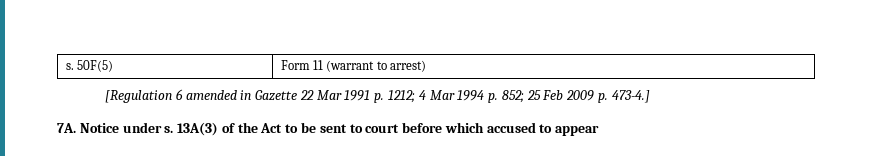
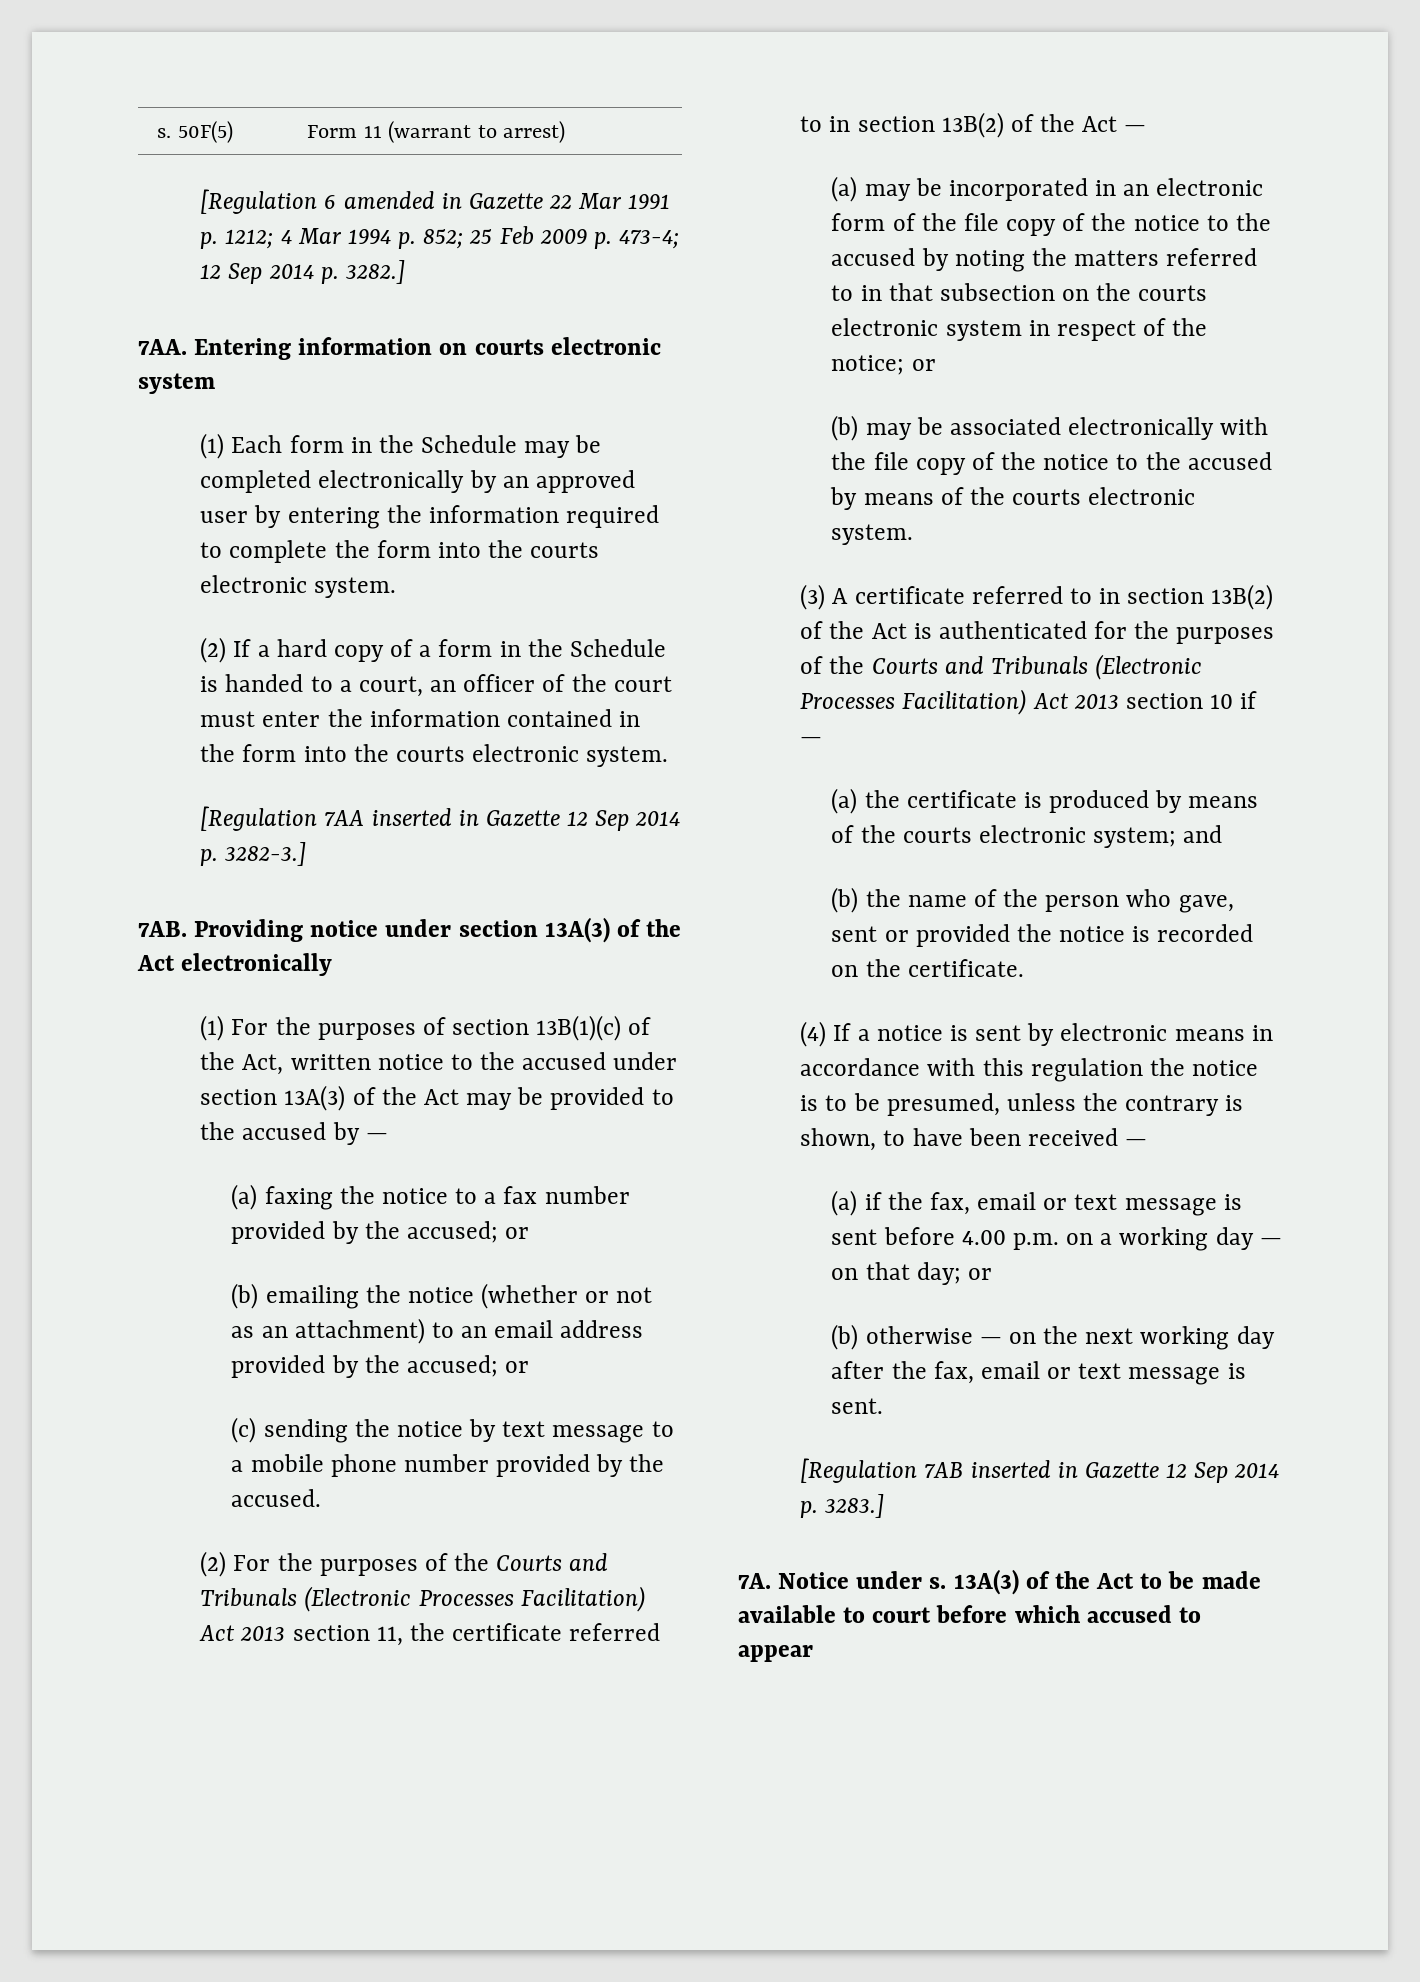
- [Regulation 6 amended in Gazette 22 Mar 1991 p. 1212; 4 Mar 1994 p. 852; 25 Feb 2009 p. 473-4.]
+ [Regulation 6 amended in Gazette 22 Mar 1991 p. 1212; 4 Mar 1994 p. 852; 25 Feb 2009 p. 473-4; 12 Sep 2014 p. 3282.]
+ 7AA. Entering information on courts electronic system
+ (1) Each form in the Schedule may be completed electronically by an approved user by entering the information required to complete the form into the courts electronic system.
+ (2) If a hard copy of a form in the Schedule is handed to a court, an officer of the court must enter the information contained in the form into the courts electronic system.
+ [Regulation 7AA inserted in Gazette 12 Sep 2014 p. 3282-3.]
+ 7AB. Providing notice under section 13A(3) of the Act electronically
+ (1) For the purposes of section 13B(1)(c) of the Act, written notice to the accused under section 13A(3) of the Act may be provided to the accused by —
+ (a) faxing the notice to a fax number provided by the accused; or
+ (b) emailing the notice (whether or not as an attachment) to an email address provided by the accused; or
+ (c) sending the notice by text message to a mobile phone number provided by the accused.
+ (2) For the purposes of the Courts and Tribunals (Electronic Processes Facilitation) Act 2013 section 11, the certificate referred to in section 13B(2) of the Act —
+ (a) may be incorporated in an electronic form of the file copy of the notice to the accused by noting the matters referred to in that subsection on the courts electronic system in respect of the notice; or
+ (b) may be associated electronically with the file copy of the notice to the accused by means of the courts electronic system.
+ (3) A certificate referred to in section 13B(2) of the Act is authenticated for the purposes of the Courts and Tribunals (Electronic Processes Facilitation) Act 2013 section 10 if —
+ (a) the certificate is produced by means of the courts electronic system; and
+ (b) the name of the person who gave, sent or provided the notice is recorded on the certificate.
+ (4) If a notice is sent by electronic means in accordance with this regulation the notice is to be presumed, unless the contrary is shown, to have been received —
+ (a) if the fax, email or text message is sent before 4.00 p.m. on a working day — on that day; or
+ (b) otherwise — on the next working day after the fax, email or text message is sent.
+ [Regulation 7AB inserted in Gazette 12 Sep 2014 p. 3283.]
- 13A(3) of the Act to be sent to court before which accused to appear
+ 13A(3) of the Act to be made available to court before which accused to appear

